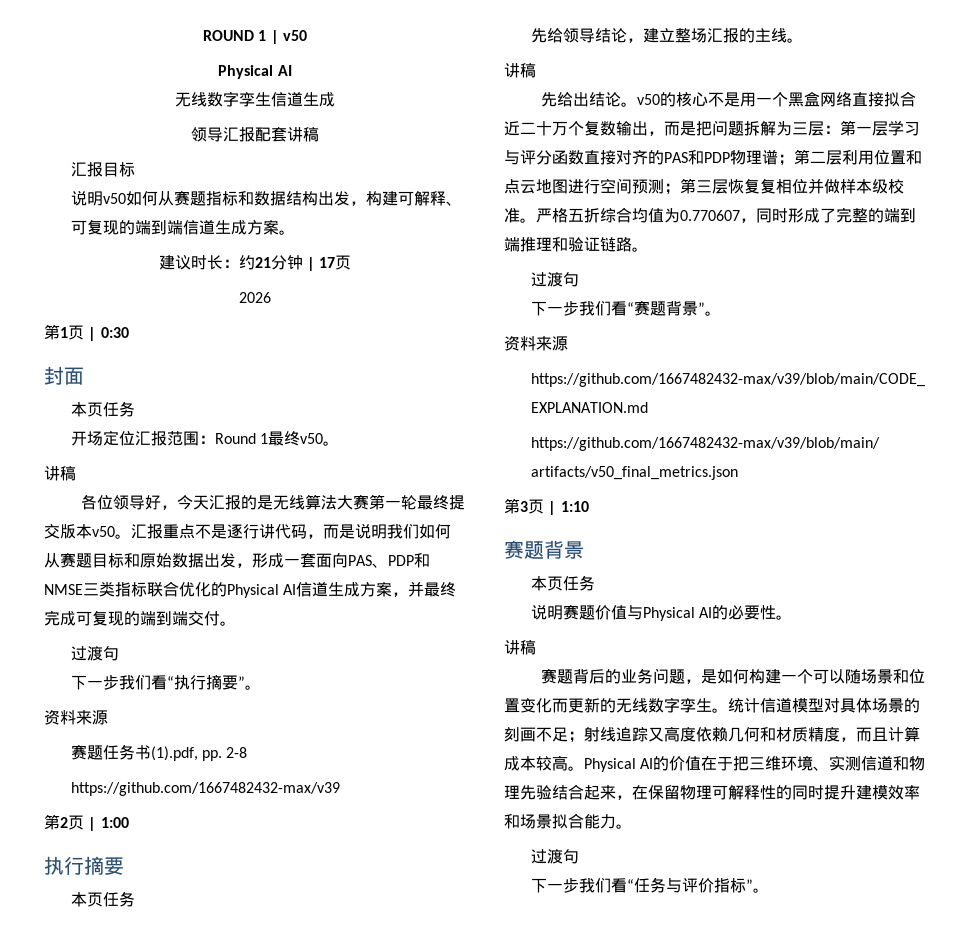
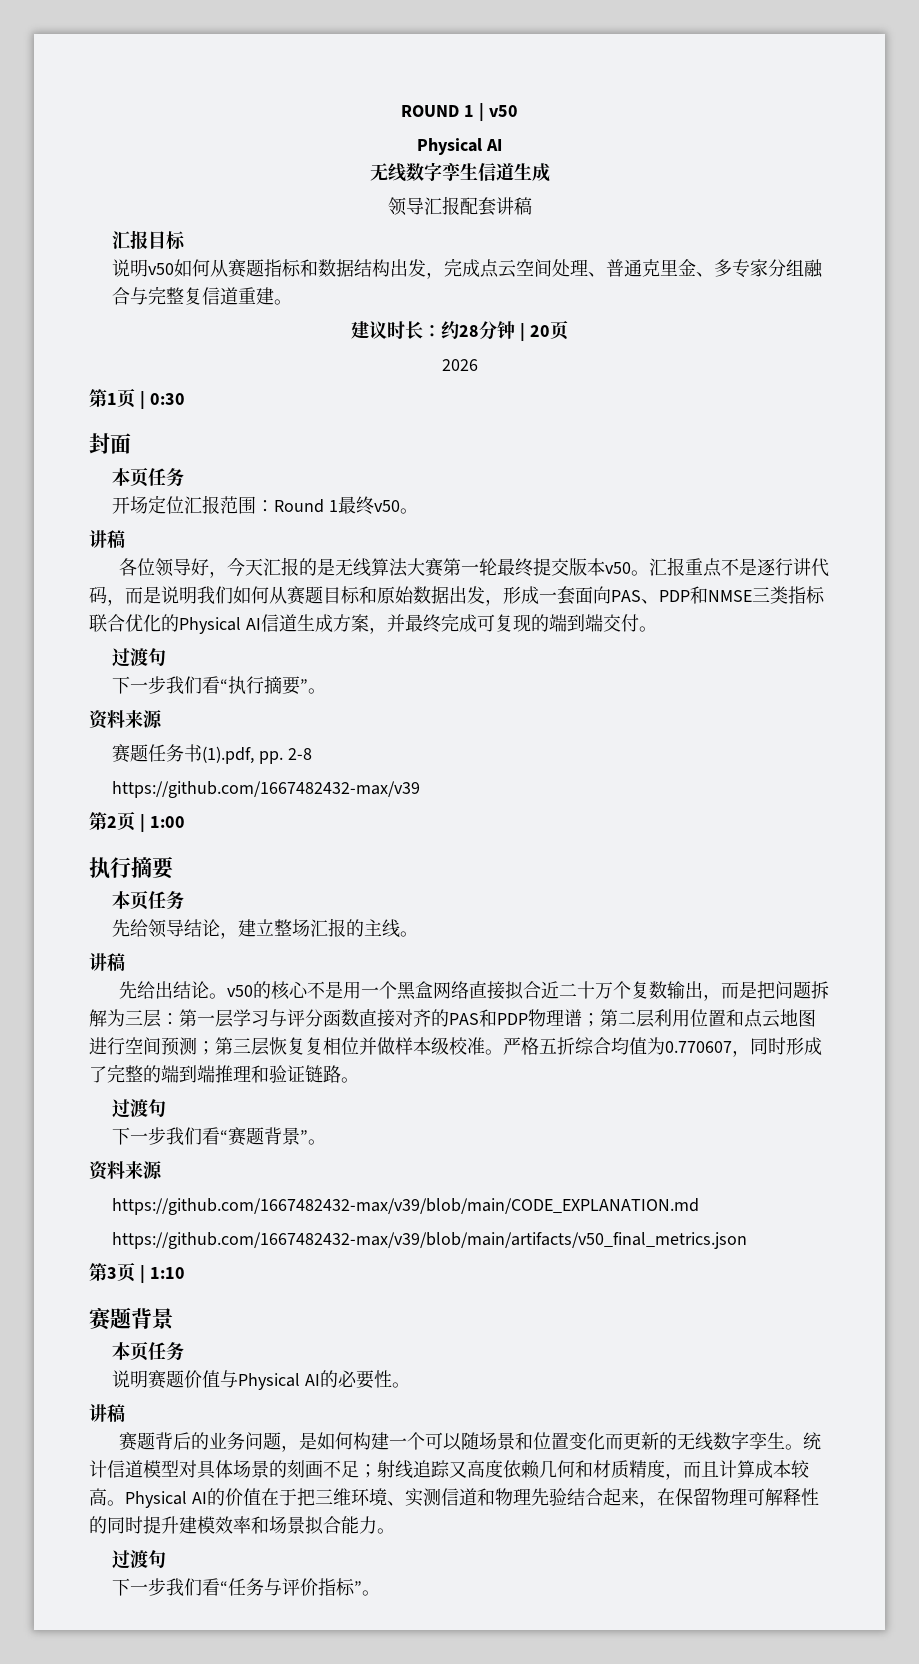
- 说明v50如何从赛题指标和数据结构出发，构建可解释、可复现的端到端信道生成方案。
+ 说明v50如何从赛题指标和数据结构出发，完成点云空间处理、普通克里金、多专家分组融合与完整复信道重建。
- 建议时长：约21分钟 | 17页
+ 建议时长：约28分钟 | 20页

